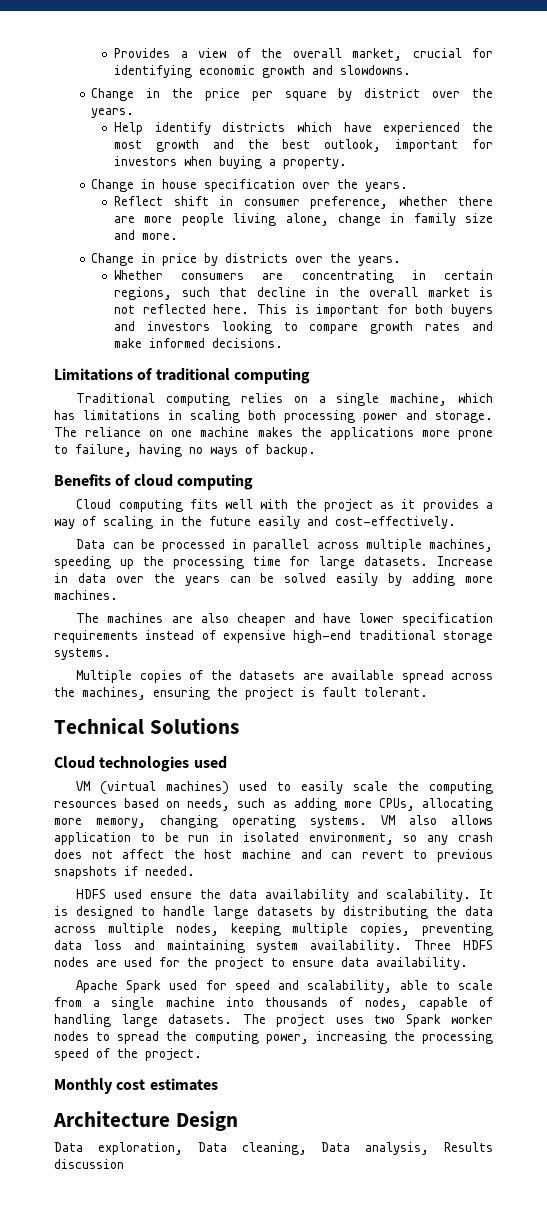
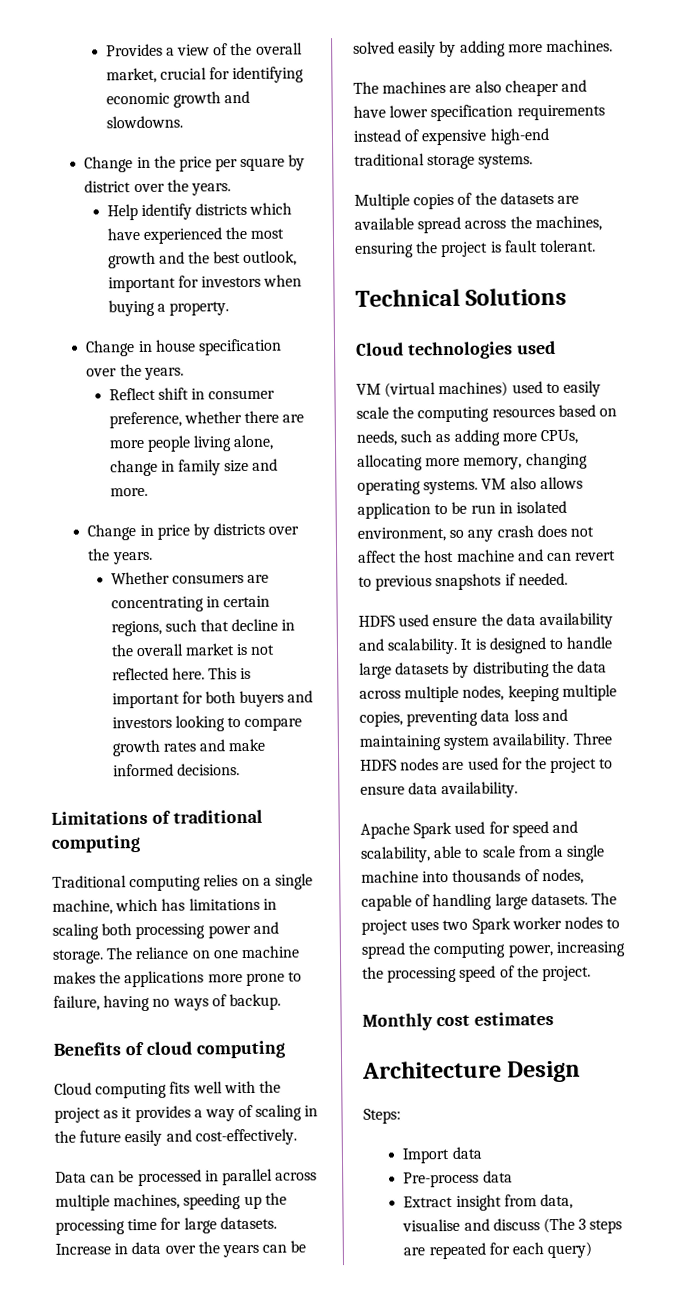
- Data exploration, Data cleaning, Data analysis, Results discussion
+ Steps:
+ Import data
+ Pre-process data
+ Extract insight from data, visualise and discuss (The 3 steps are repeated for each query)

